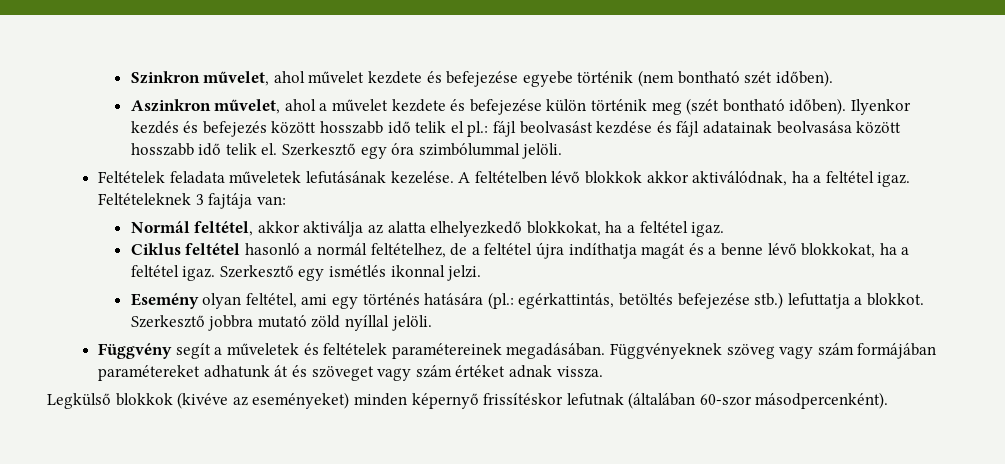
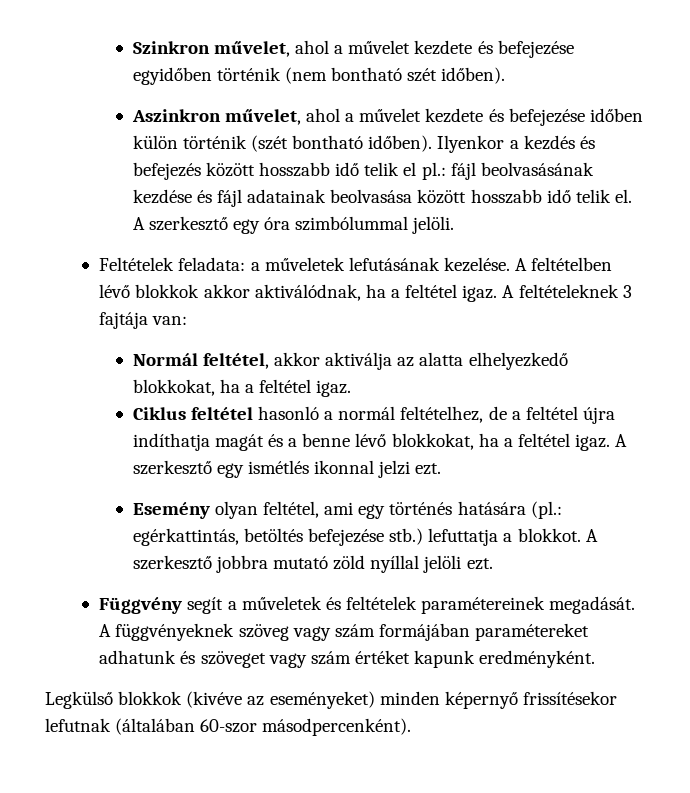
- Szinkron művelet, ahol művelet kezdete és befejezése egyebe történik (nem bontható szét időben).
+ Szinkron művelet, ahol a művelet kezdete és befejezése egyidőben történik (nem bontható szét időben).
- Aszinkron művelet, ahol a művelet kezdete és befejezése külön történik meg (szét bontható időben).
+ Aszinkron művelet, ahol a művelet kezdete és befejezése időben külön történik (szét bontható időben).
- Ilyenkor kezdés és befejezés között hosszabb idő telik el pl.: fájl beolvasást kezdése és fájl adatainak beolvasása között hosszabb idő telik el.
+ Ilyenkor a kezdés és befejezés között hosszabb idő telik el pl.: fájl beolvasásának kezdése és fájl adatainak beolvasása között hosszabb idő telik el.
- Szerkesztő egy óra szimbólummal jelöli.
+ A szerkesztő egy óra szimbólummal jelöli.
- Feltételek feladata műveletek lefutásának kezelése.
+ Feltételek feladata: a műveletek lefutásának kezelése.
- Feltételeknek 3 fajtája van:
+ A feltételeknek 3 fajtája van:
- Szerkesztő egy ismétlés ikonnal jelzi.
+ A szerkesztő egy ismétlés ikonnal jelzi ezt.
- Szerkesztő jobbra mutató zöld nyíllal jelöli.
+ A szerkesztő jobbra mutató zöld nyíllal jelöli ezt.
- Függvény segít a műveletek és feltételek paramétereinek megadásában. Függvényeknek szöveg vagy szám formájában paramétereket adhatunk át és szöveget vagy szám értéket adnak vissza.
+ Függvény segít a műveletek és feltételek paramétereinek megadását. A függvényeknek szöveg vagy szám formájában paramétereket adhatunk és szöveget vagy szám értéket kapunk eredményként.
- Legkülső blokkok (kivéve az eseményeket) minden képernyő frissítéskor lefutnak (általában 60-szor másodpercenként).
+ Legkülső blokkok (kivéve az eseményeket) minden képernyő frissítésekor lefutnak (általában 60-szor másodpercenként).

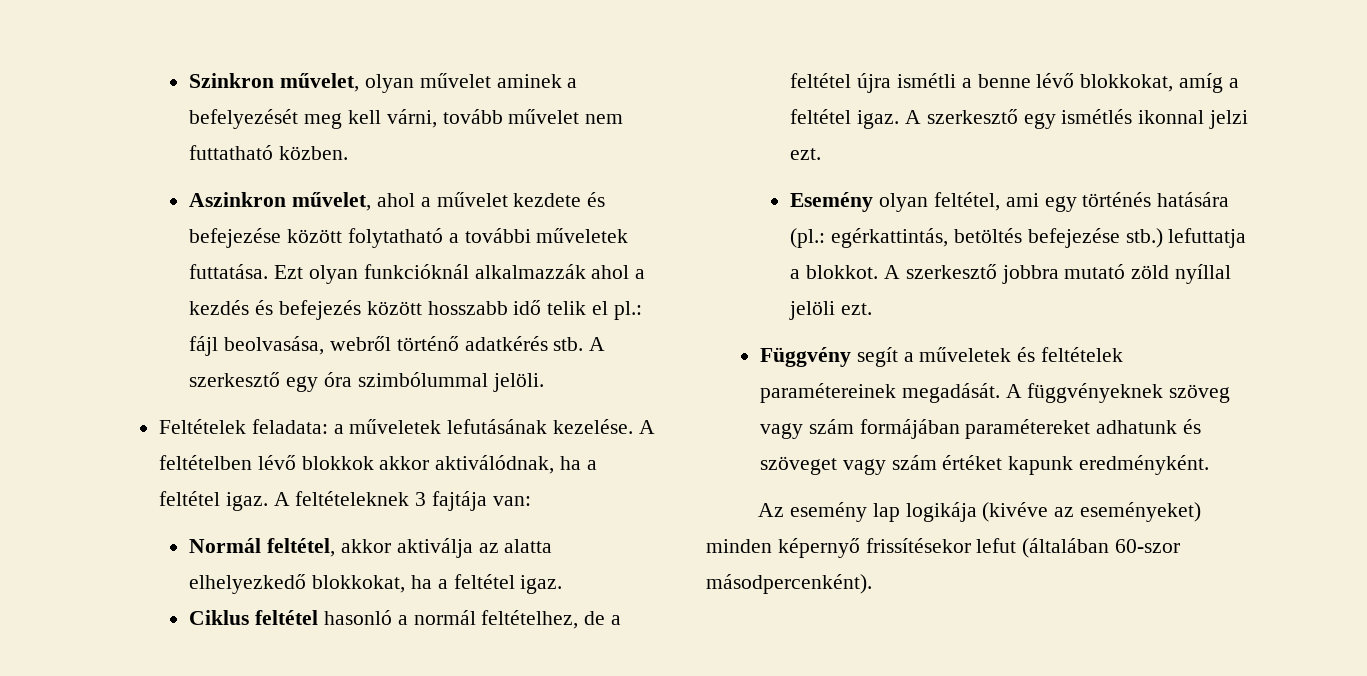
- Szinkron művelet, ahol a művelet kezdete és befejezése egyidőben történik (nem bontható szét időben).
+ Szinkron művelet, olyan művelet aminek a befelyezését meg kell várni, tovább művelet nem futtatható közben.
- Aszinkron művelet, ahol a művelet kezdete és befejezése időben külön történik (szét bontható időben). Ilyenkor a kezdés és befejezés között hosszabb idő telik el pl.: fájl beolvasásának kezdése és fájl adatainak beolvasása között hosszabb idő telik el.
+ Aszinkron művelet, ahol a művelet kezdete és befejezése között folytatható a további műveletek futtatása. Ezt olyan funkcióknál alkalmazzák ahol a kezdés és befejezés között hosszabb idő telik el pl.: fájl beolvasása, webről történő adatkérés stb.
- Ciklus feltétel hasonló a normál feltételhez, de a feltétel újra indíthatja magát és a benne lévő blokkokat, ha a feltétel igaz.
+ Ciklus feltétel hasonló a normál feltételhez, de a feltétel újra ismétli a benne lévő blokkokat, amíg a feltétel igaz.
- Legkülső blokkok (kivéve az eseményeket) minden képernyő frissítésekor lefutnak (általában 60-szor másodpercenként).
+ Az esemény lap logikája (kivéve az eseményeket) minden képernyő frissítésekor lefut (általában 60-szor másodpercenként).

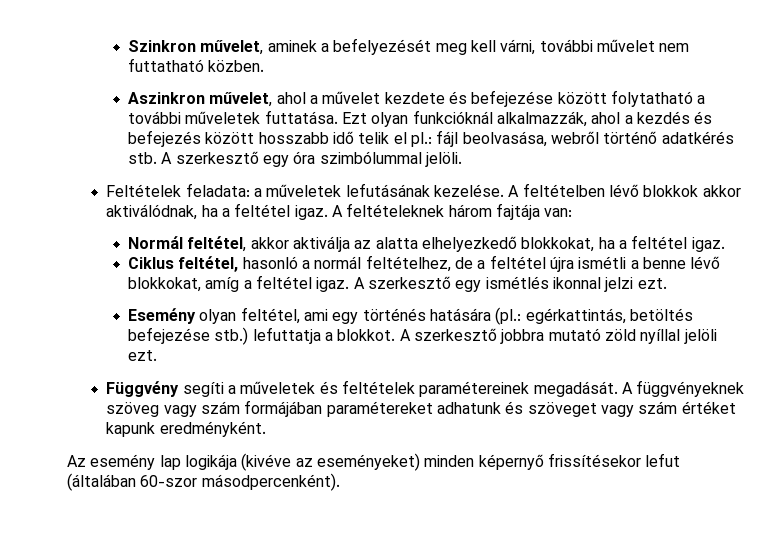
- Szinkron művelet, olyan művelet aminek a befelyezését meg kell várni, tovább művelet nem futtatható közben.
+ Szinkron művelet, aminek a befelyezését meg kell várni, további művelet nem futtatható közben.
- Ezt olyan funkcióknál alkalmazzák ahol a kezdés és befejezés között hosszabb idő telik el pl.: fájl beolvasása, webről történő adatkérés stb.
+ Ezt olyan funkcióknál alkalmazzák, ahol a kezdés és befejezés között hosszabb idő telik el pl.: fájl beolvasása, webről történő adatkérés stb.
- A feltételeknek 3 fajtája van:
+ A feltételeknek három fajtája van:
- Ciklus feltétel hasonló a normál feltételhez, de a feltétel újra ismétli a benne lévő blokkokat, amíg a feltétel igaz.
+ Ciklus feltétel, hasonló a normál feltételhez, de a feltétel újra ismétli a benne lévő blokkokat, amíg a feltétel igaz.
- Függvény segít a műveletek és feltételek paramétereinek megadását.
+ Függvény segíti a műveletek és feltételek paramétereinek megadását.

